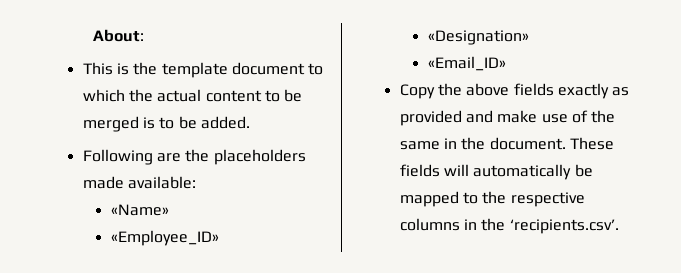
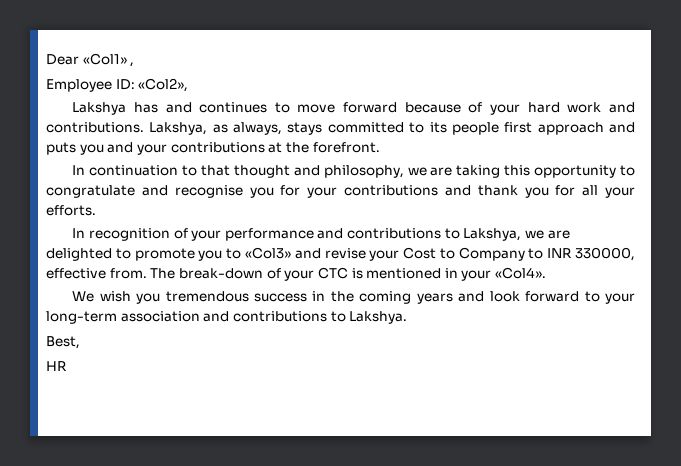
- About:
- This is the template document to which the actual content to be merged is to be added.
- Following are the placeholders made available:
- «Name»
- «Employee_ID»
- «Designation»
- «Email_ID»
- Copy the above fields exactly as provided and make use of the same in the document. These fields will automatically be mapped to the respective columns in the ‘recipients.csv’.
+ Dear «Col1» ,
+ Employee ID: «Col2»,
+ Lakshya has and continues to move forward because of your hard work and contributions. Lakshya, as always, stays committed to its people first approach and puts you and your contributions at the forefront.
+ In continuation to that thought and philosophy, we are taking this opportunity to congratulate and recognise you for your contributions and thank you for all your efforts.
+ In recognition of your performance and contributions to Lakshya, we are delighted to promote you to «Col3» and revise your Cost to Company to INR 330000, effective from. The break-down of your CTC is mentioned in your «Col4».
+ We wish you tremendous success in the coming years and look forward to your long-term association and contributions to Lakshya.
+ Best,
+ HR

